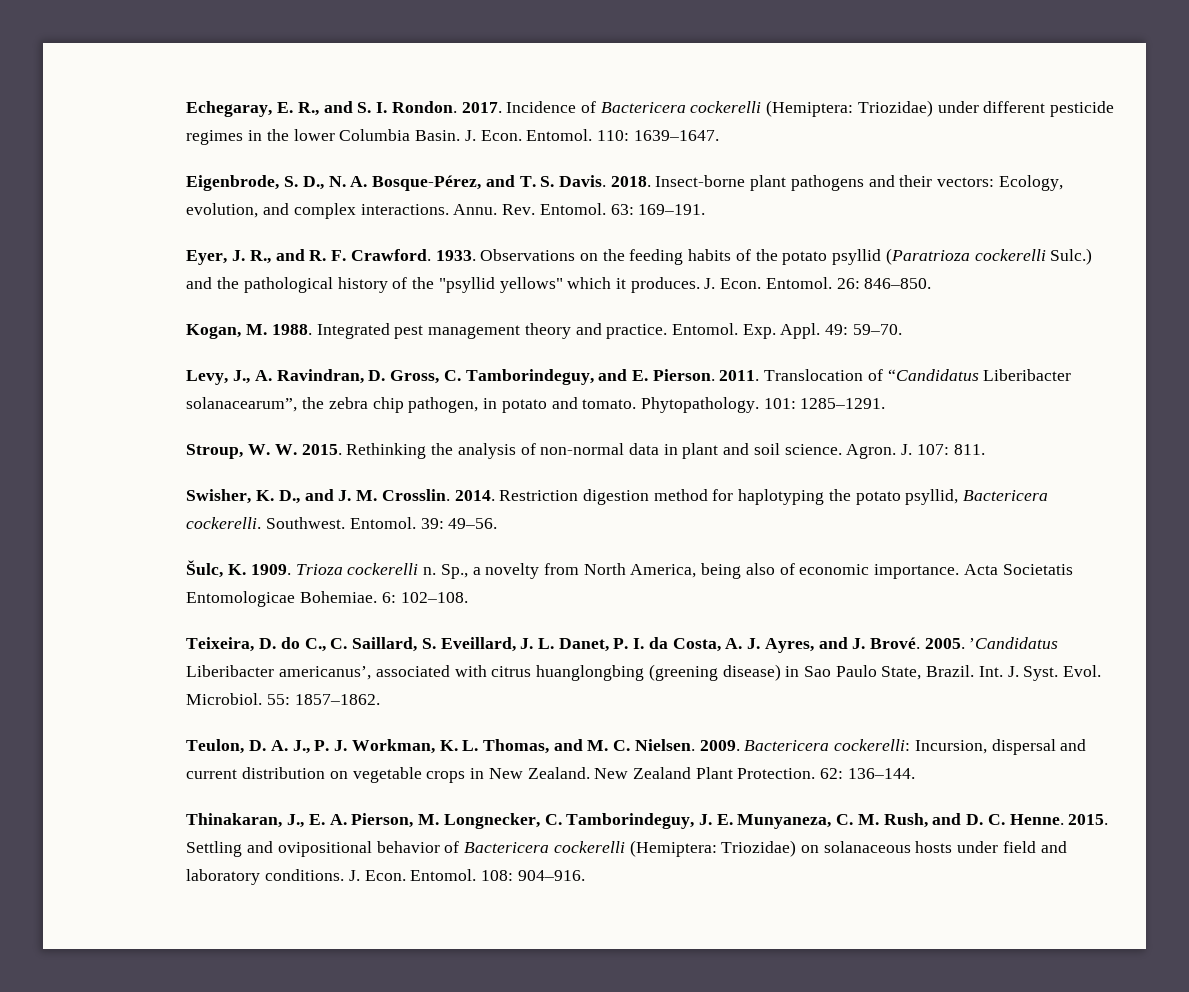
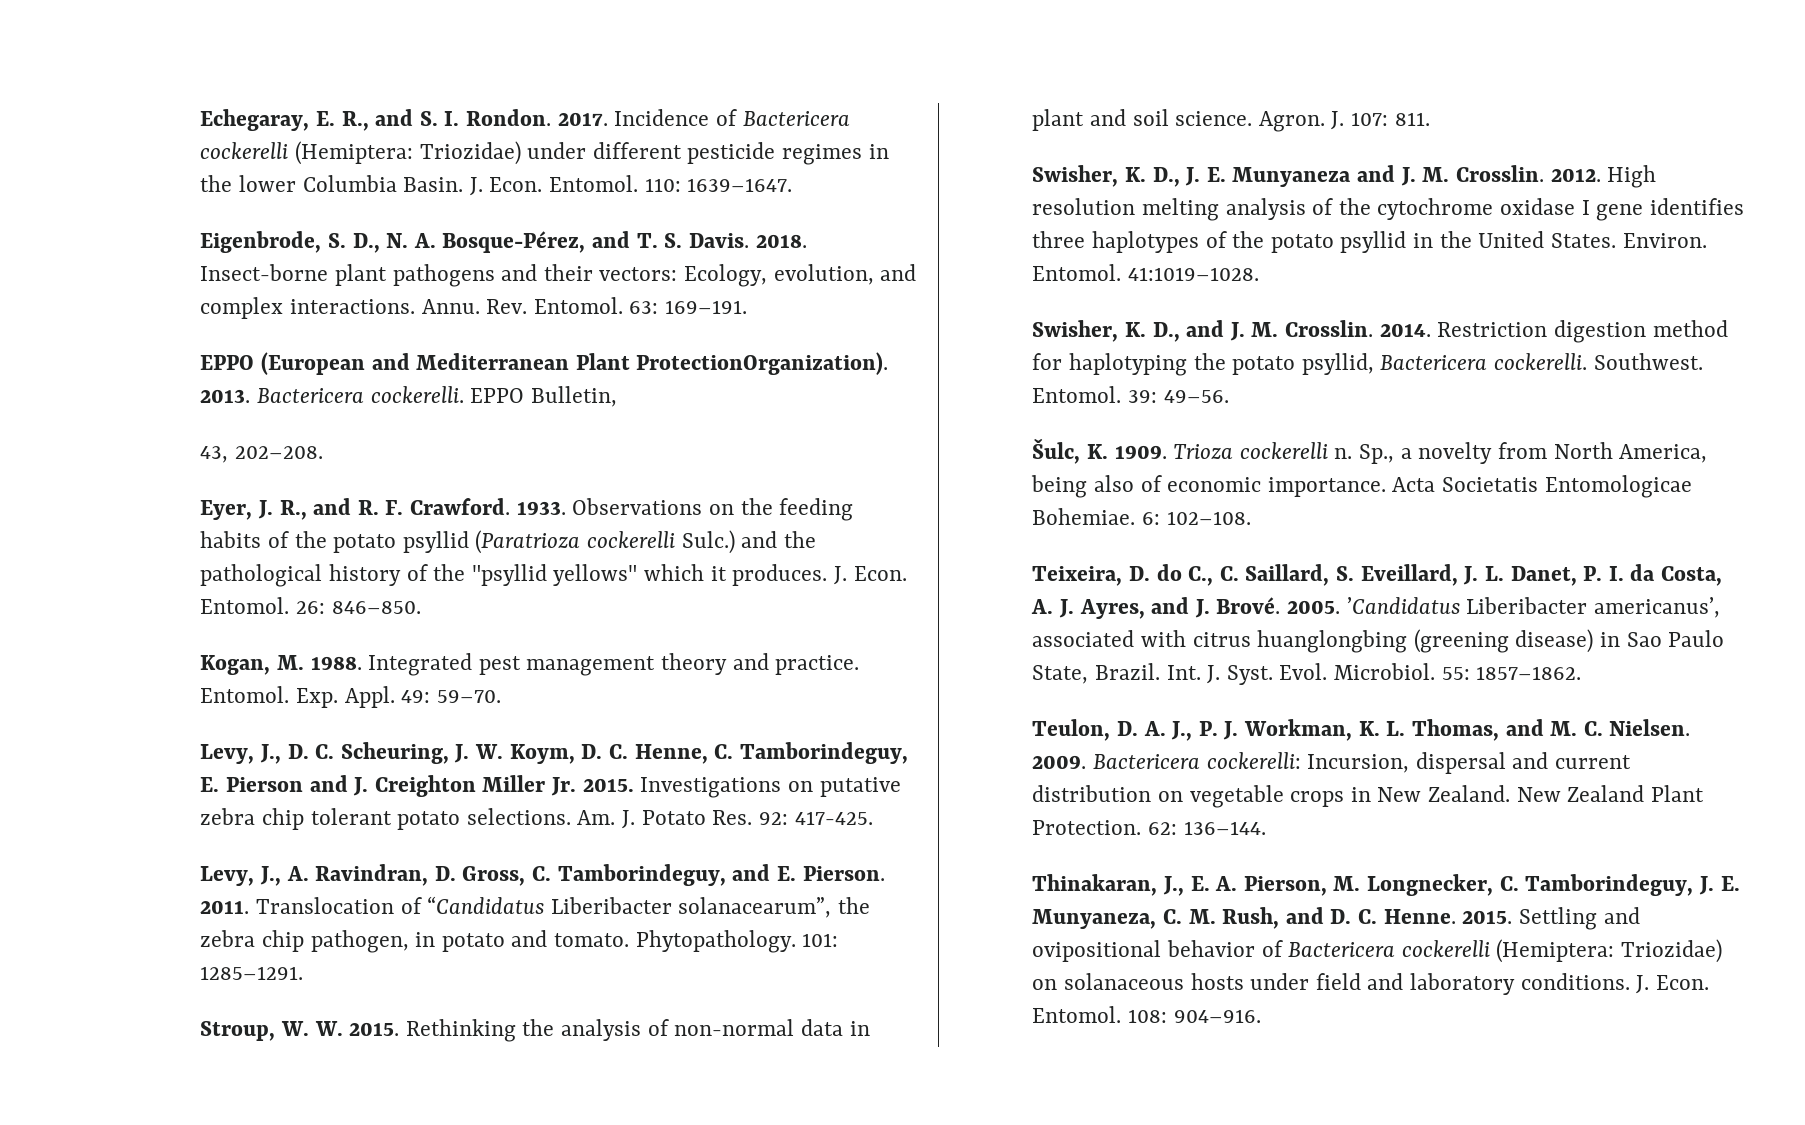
+ EPPO (European and Mediterranean Plant ProtectionOrganization). 2013. Bactericera cockerelli. EPPO Bulletin,
+ 43, 202–208.
+ Levy, J., D. C. Scheuring, J. W. Koym, D. C. Henne, C. Tamborindeguy, E. Pierson and J. Creighton Miller Jr. 2015. Investigations on putative zebra chip tolerant potato selections. Am. J. Potato Res. 92: 417-425.
+ Swisher, K. D., J. E. Munyaneza and J. M. Crosslin. 2012. High resolution melting analysis of the cytochrome oxidase I gene identifies three haplotypes of the potato psyllid in the United States. Environ. Entomol. 41:1019–1028.

